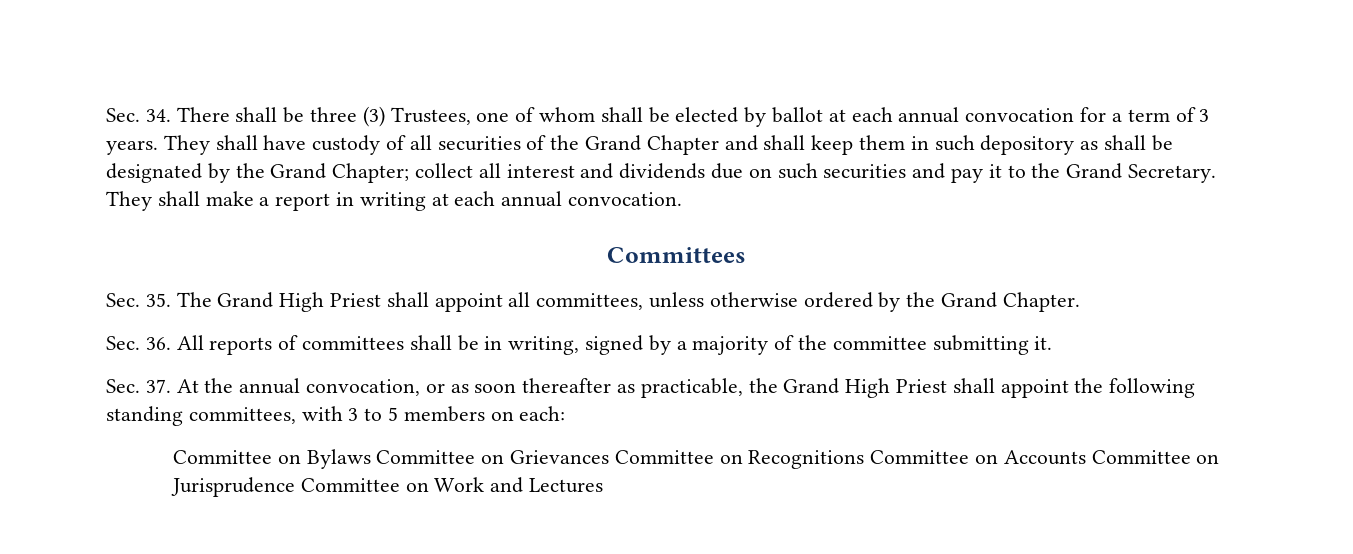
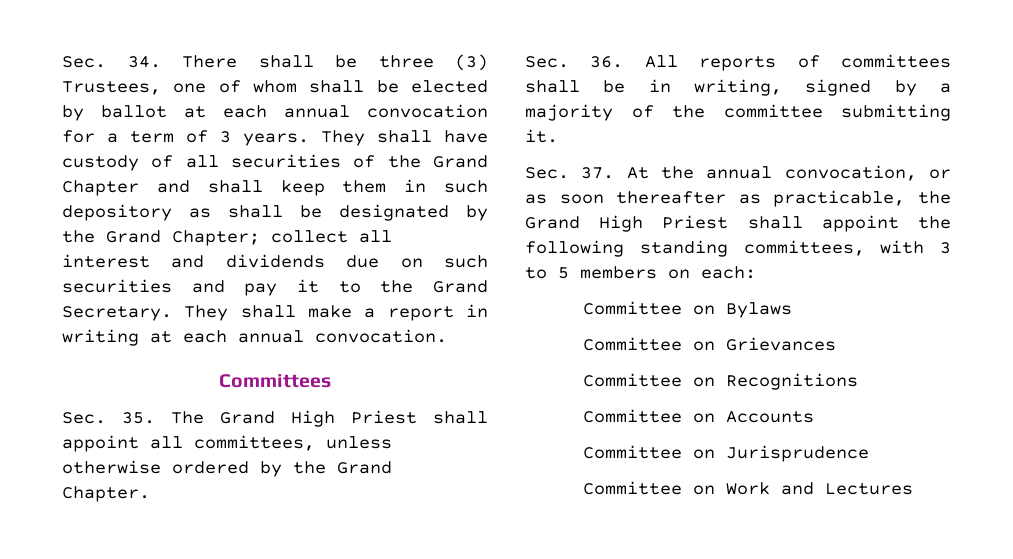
- Committee on Bylaws Committee on Grievances Committee on Recognitions Committee on Accounts Committee on Jurisprudence Committee on Work and Lectures
+ Committee on Bylaws
+ Committee on Grievances
+ Committee on Recognitions
+ Committee on Accounts
+ Committee on Jurisprudence
+ Committee on Work and Lectures

